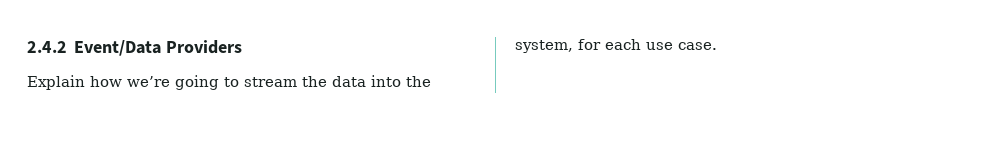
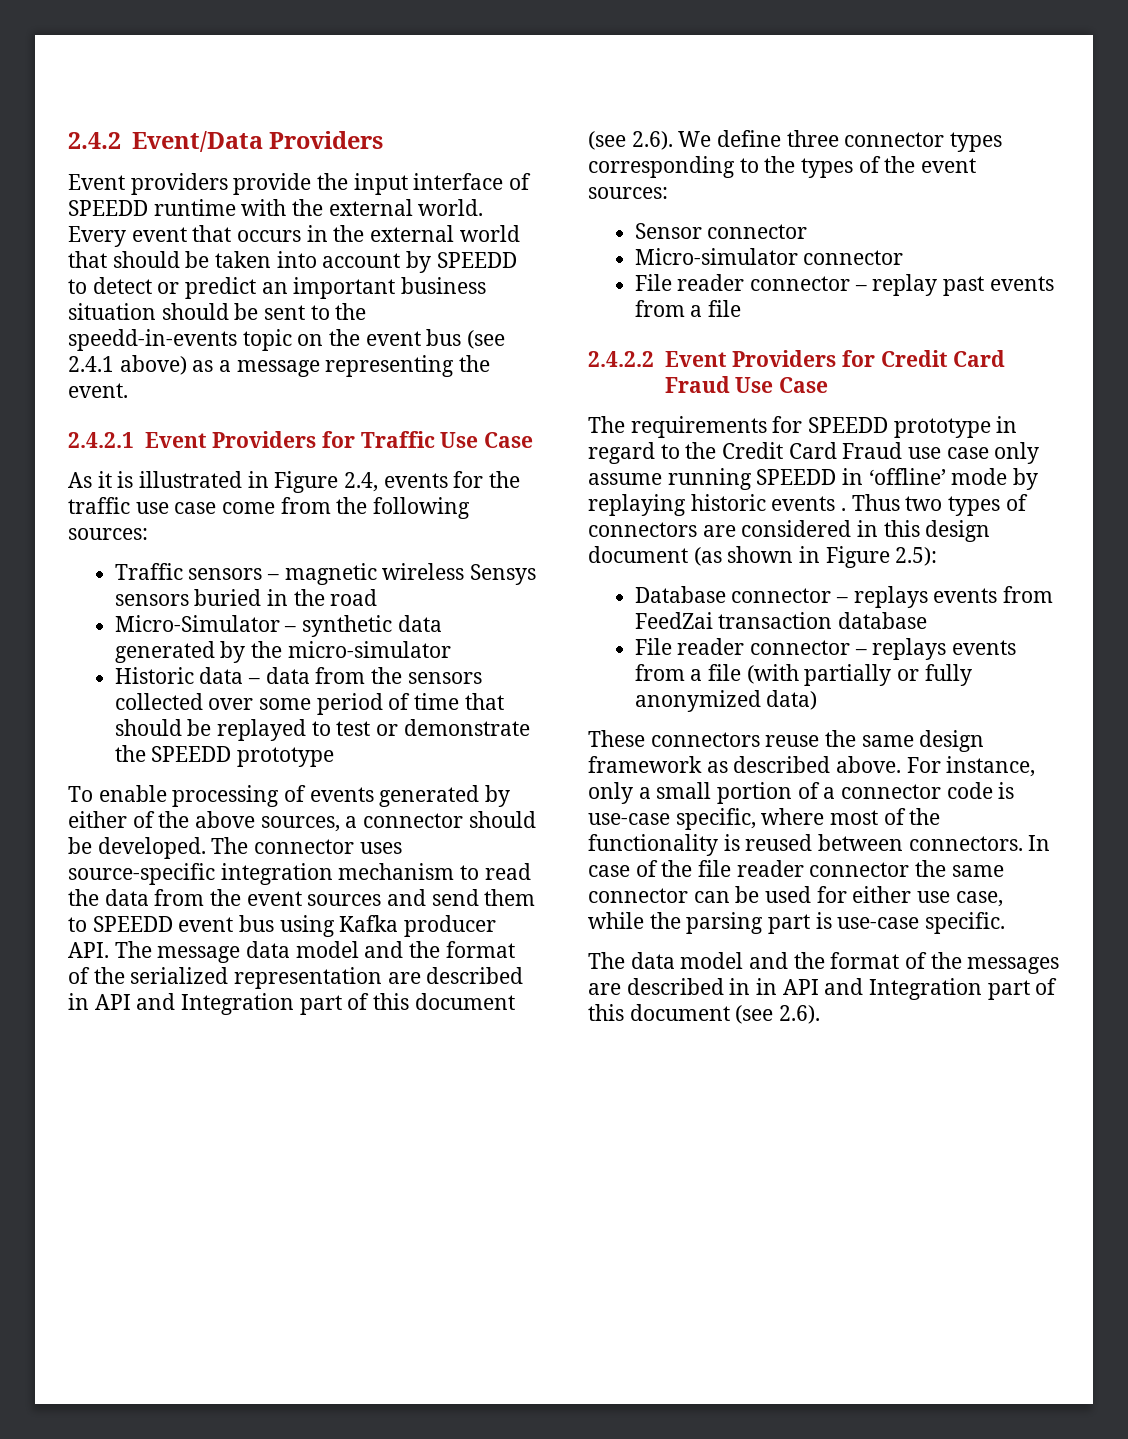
- Explain how we’re going to stream the data into the system, for each use case.
+ Event providers provide the input interface of SPEEDD runtime with the external world. Every event that occurs in the external world that should be taken into account by SPEEDD to detect or predict an important business situation should be sent to the speedd-in-events topic on the event bus (see 2.4.1 above) as a message representing the event.
+ 2.4.2.1 Event Providers for Traffic Use Case
+ As it is illustrated in Figure 2.4, events for the traffic use case come from the following sources:
+ Traffic sensors – magnetic wireless Sensys sensors buried in the road
+ Micro-Simulator – synthetic data generated by the micro-simulator
+ Historic data – data from the sensors collected over some period of time that should be replayed to test or demonstrate the SPEEDD prototype
+ To enable processing of events generated by either of the above sources, a connector should be developed. The connector uses source-specific integration mechanism to read the data from the event sources and send them to SPEEDD event bus using Kafka producer API. The message data model and the format of the serialized representation are described in API and Integration part of this document (see 2.6). We define three connector types corresponding to the types of the event sources:
+ Sensor connector
+ Micro-simulator connector
+ File reader connector – replay past events from a file
+ 2.4.2.2 Event Providers for Credit Card Fraud Use Case
+ The requirements for SPEEDD prototype in regard to the Credit Card Fraud use case only assume running SPEEDD in ‘offline’ mode by replaying historic events . Thus two types of connectors are considered in this design document (as shown in Figure 2.5):
+ Database connector – replays events from FeedZai transaction database
+ File reader connector – replays events from a file (with partially or fully anonymized data)
+ These connectors reuse the same design framework as described above. For instance, only a small portion of a connector code is use-case specific, where most of the functionality is reused between connectors. In case of the file reader connector the same connector can be used for either use case, while the parsing part is use-case specific.
+ The data model and the format of the messages are described in in API and Integration part of this document (see 2.6).

